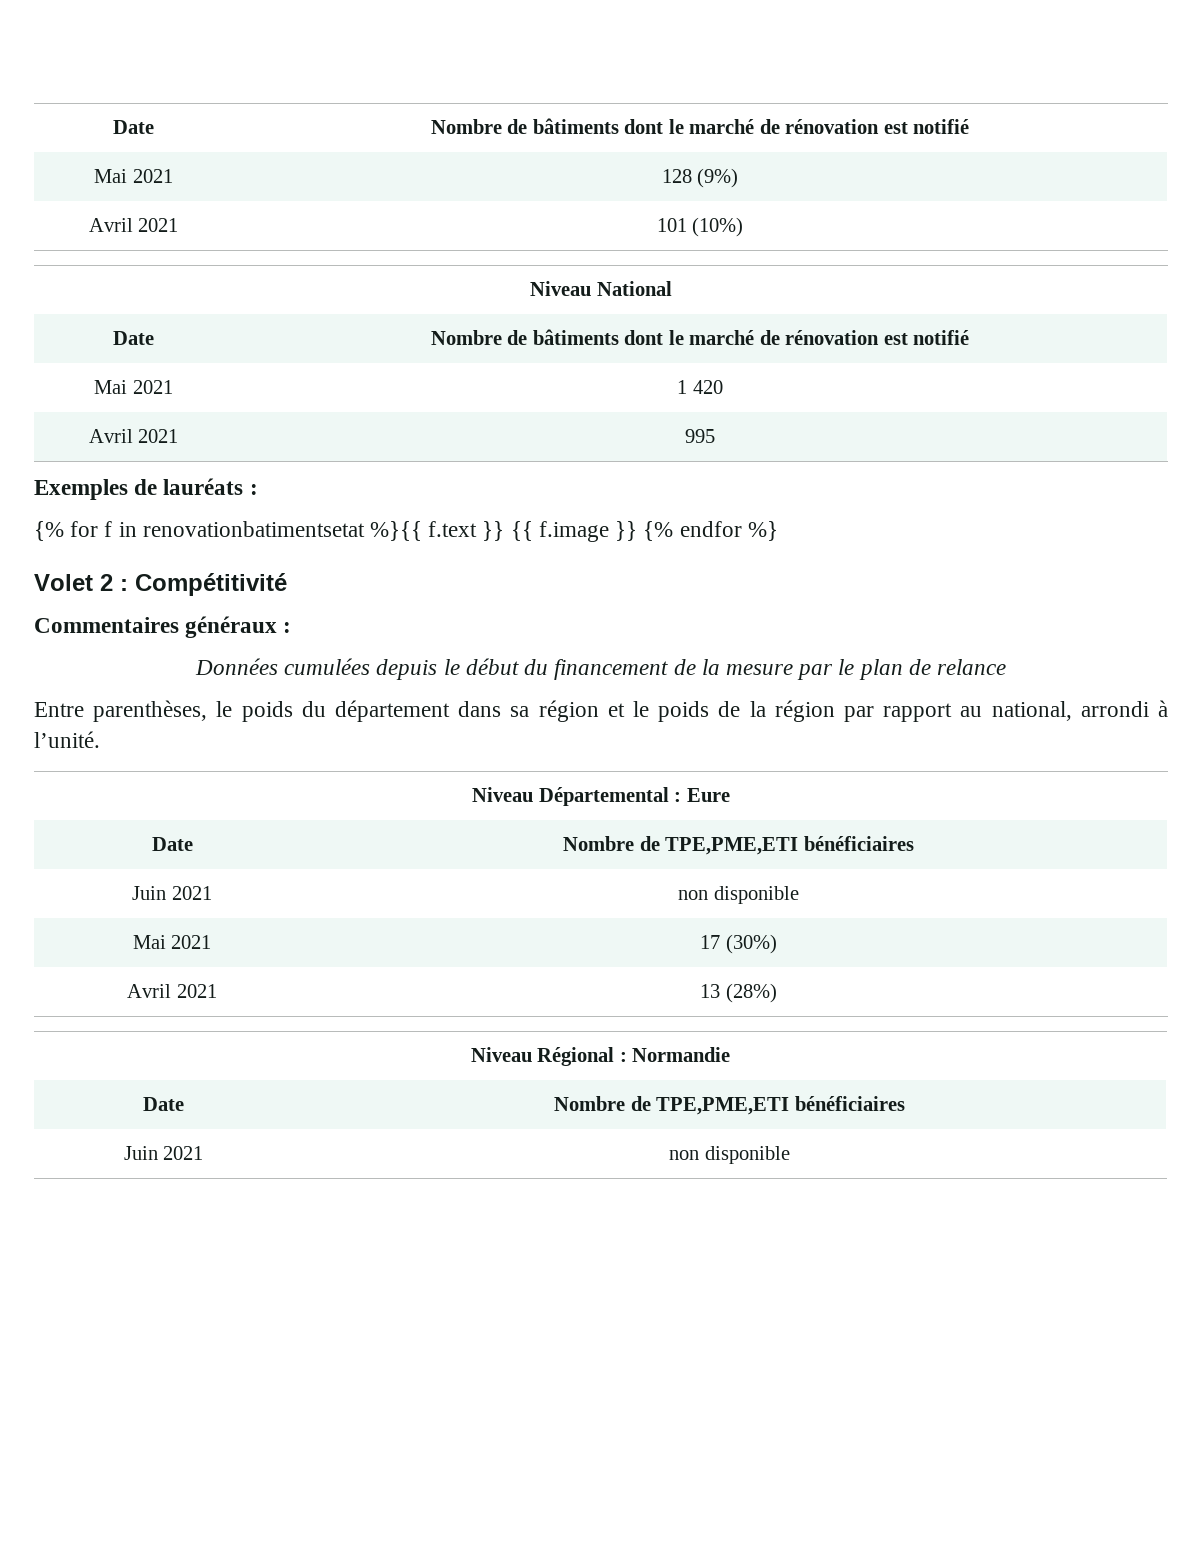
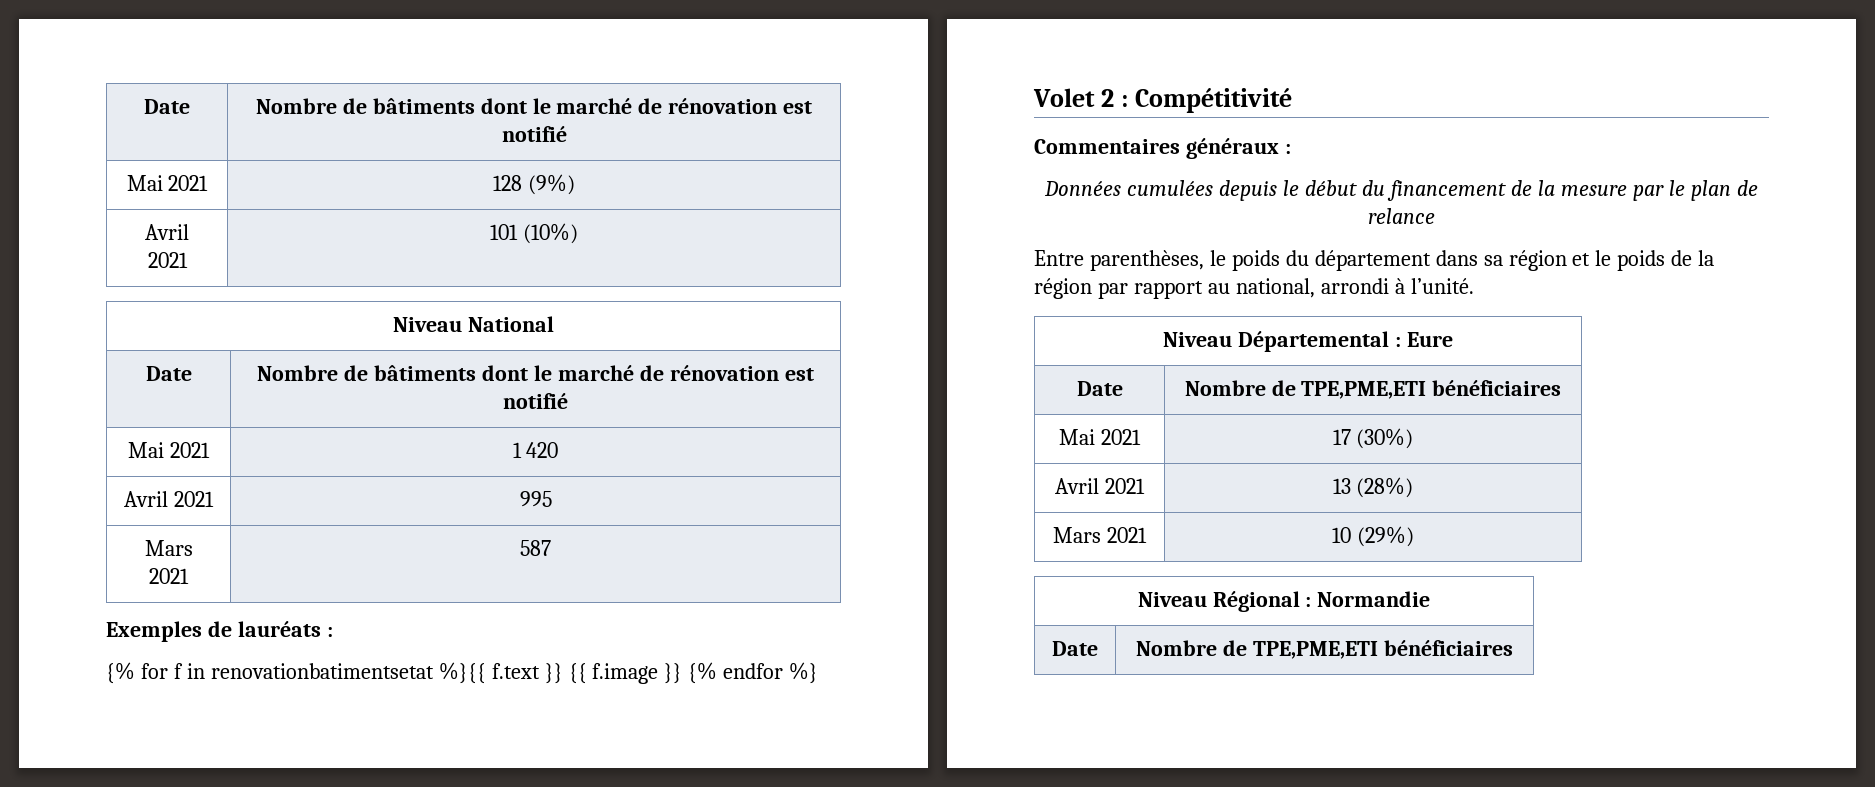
+ Mars 2021 | 587
  Niveau Départemental : Eure
  Date | Nombre de TPE,PME,ETI bénéficiaires
- Juin 2021 | non disponible
+ Mars 2021 | 10 (29%)
  Niveau Régional : Normandie
  Date | Nombre de TPE,PME,ETI bénéficiaires
- Juin 2021 | non disponible

